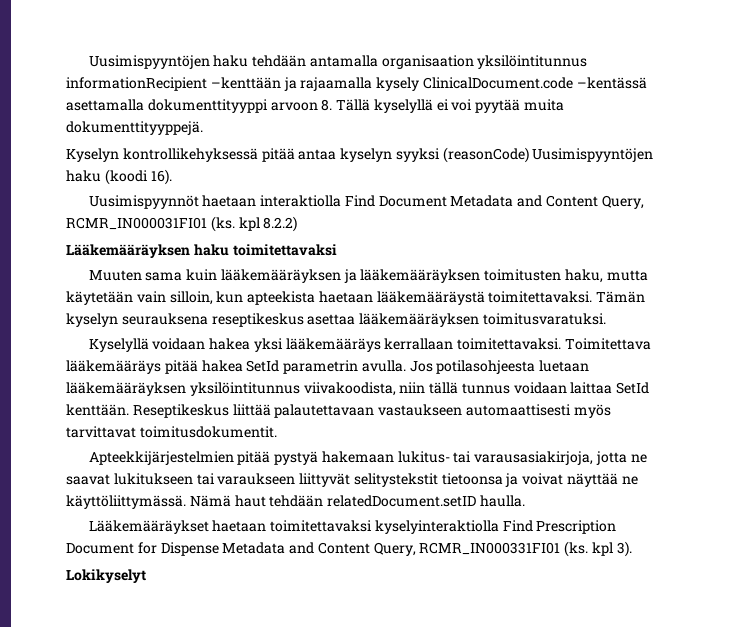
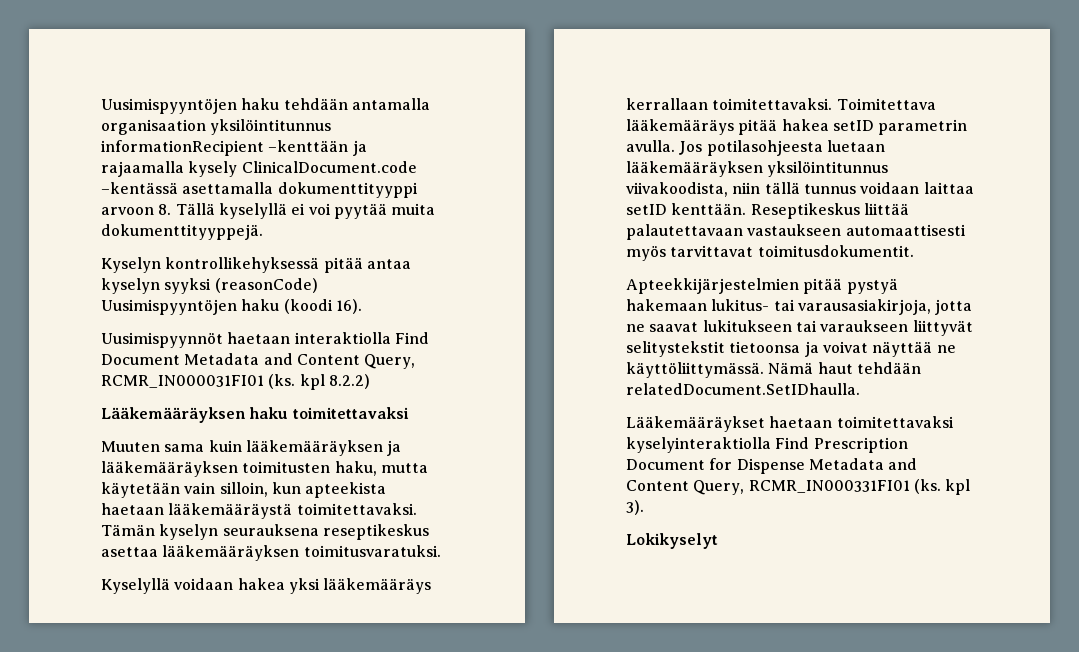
- Toimitettava lääkemääräys pitää hakea SetId parametrin avulla.
+ Toimitettava lääkemääräys pitää hakea setID parametrin avulla.
- Jos potilasohjeesta luetaan lääkemääräyksen yksilöintitunnus viivakoodista, niin tällä tunnus voidaan laittaa SetId kenttään.
+ Jos potilasohjeesta luetaan lääkemääräyksen yksilöintitunnus viivakoodista, niin tällä tunnus voidaan laittaa setID kenttään.
- Nämä haut tehdään relatedDocument.setID haulla.
+ Nämä haut tehdään relatedDocument.SetIDhaulla.

